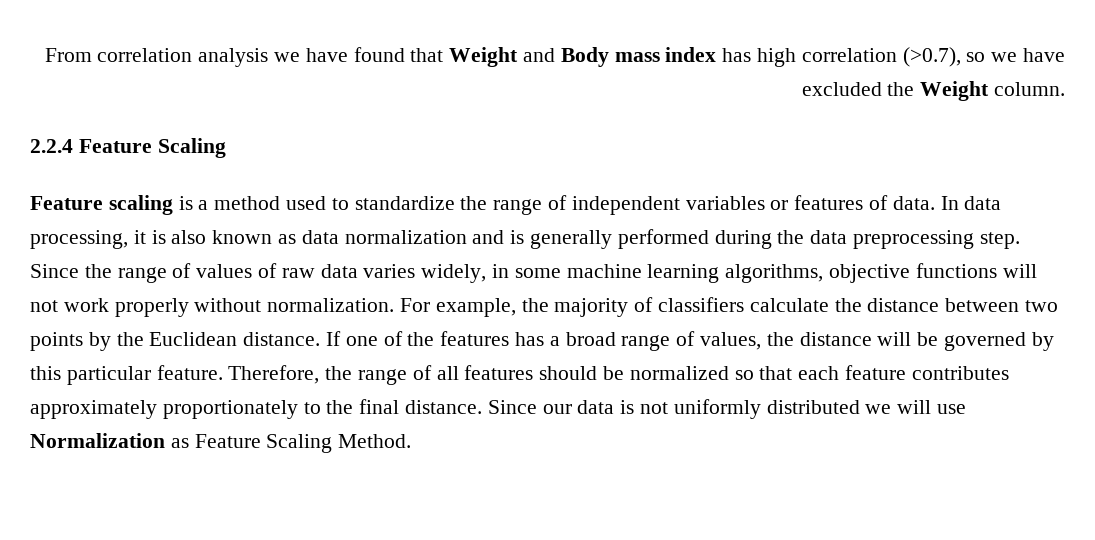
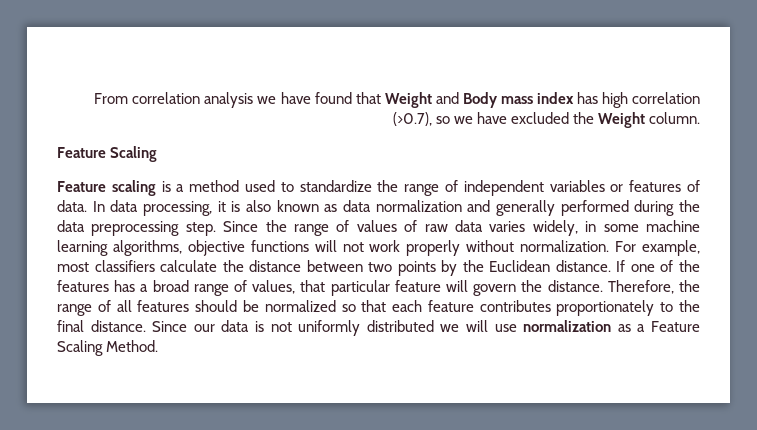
  From correlation analysis we have found that Weight and Body mass index has high correlation (>0.7), so we have excluded the Weight column.
- 2.2.4 Feature Scaling
+ Feature Scaling
- In data processing, it is also known as data normalization and is generally performed during the data preprocessing step.
+ In data processing, it is also known as data normalization and generally performed during the data preprocessing step.
- For example, the majority of classifiers calculate the distance between two points by the Euclidean distance.
+ For example, most classifiers calculate the distance between two points by the Euclidean distance.
- If one of the features has a broad range of values, the distance will be governed by this particular feature.
+ If one of the features has a broad range of values, that particular feature will govern the distance.
- Therefore, the range of all features should be normalized so that each feature contributes approximately proportionately to the final distance.
+ Therefore, the range of all features should be normalized so that each feature contributes proportionately to the final distance.
- Since our data is not uniformly distributed we will use Normalization as Feature Scaling Method.
+ Since our data is not uniformly distributed we will use normalization as a Feature Scaling Method.

